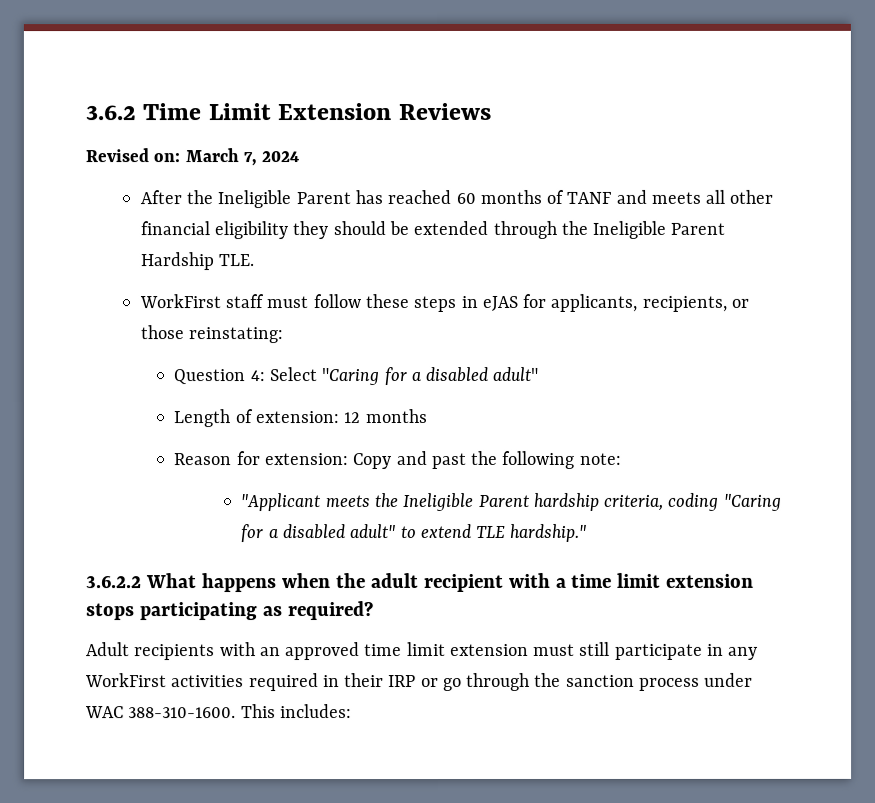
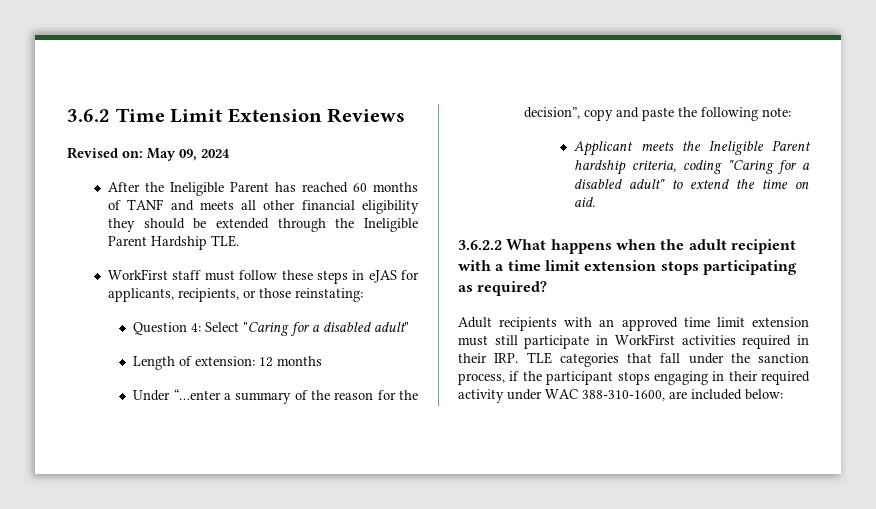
- Revised on: March 7, 2024
+ Revised on: May 09, 2024
- Reason for extension: Copy and past the following note:
+ Under “…enter a summary of the reason for the decision”, copy and paste the following note:
- "Applicant meets the Ineligible Parent hardship criteria, coding "Caring for a disabled adult" to extend TLE hardship."
+ Applicant meets the Ineligible Parent hardship criteria, coding "Caring for a disabled adult" to extend the time on aid.
- Adult recipients with an approved time limit extension must still participate in any WorkFirst activities required in their IRP or go through the sanction process under WAC 388-310-1600. This includes:
+ Adult recipients with an approved time limit extension must still participate in WorkFirst activities required in their IRP. TLE categories that fall under the sanction process, if the participant stops engaging in their required activity under WAC 388-310-1600, are included below:

